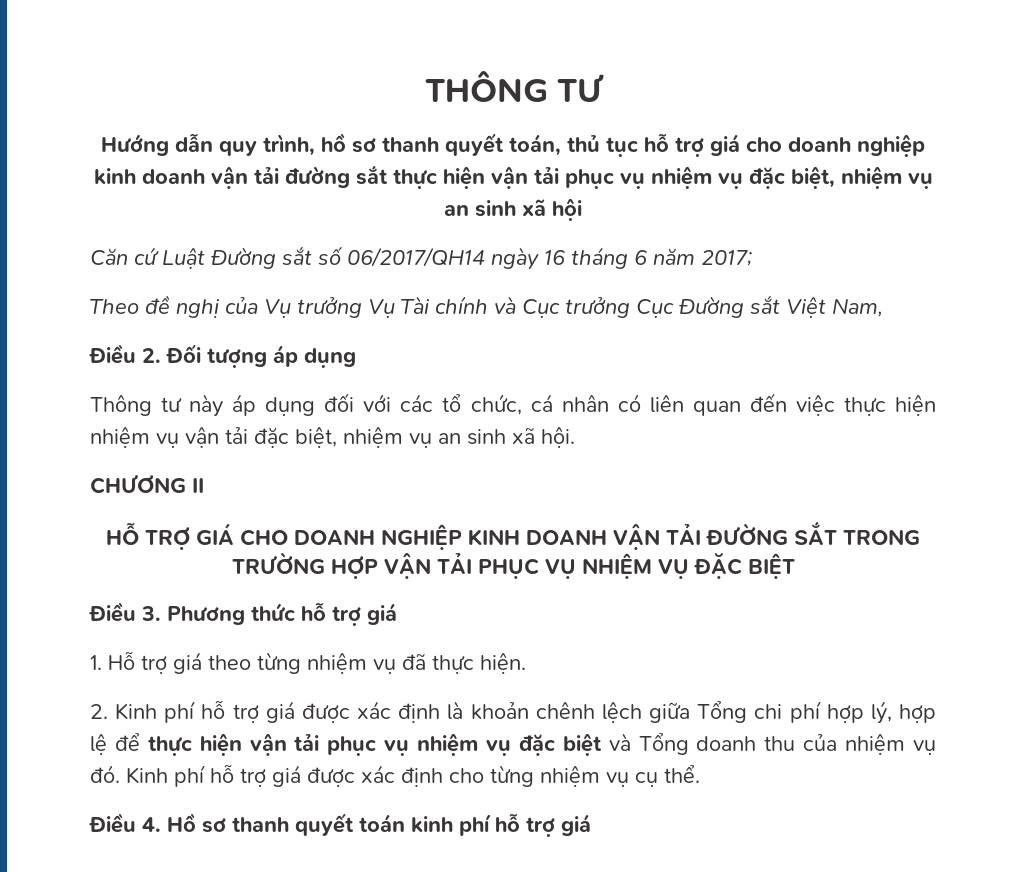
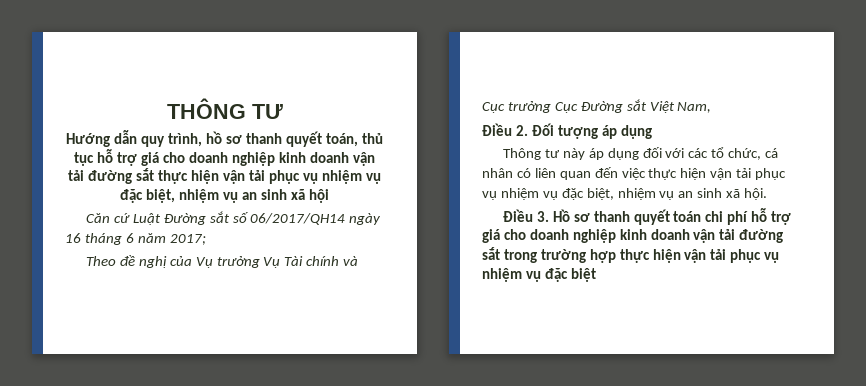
- Thông tư này áp dụng đối với các tổ chức, cá nhân có liên quan đến việc thực hiện nhiệm vụ vận tải đặc biệt, nhiệm vụ an sinh xã hội.
+ Thông tư này áp dụng đối với các tổ chức, cá nhân có liên quan đến việc thực hiện vận tải phục vụ nhiệm vụ đặc biệt, nhiệm vụ an sinh xã hội.
- CHƯƠNG II
- HỖ TRỢ GIÁ CHO DOANH NGHIỆP KINH DOANH VẬN TẢI ĐƯỜNG SẮT TRONG TRƯỜNG HỢP VẬN TẢI PHỤC VỤ NHIỆM VỤ ĐẶC BIỆT
- Điều 3. Phương thức hỗ trợ giá
- 1. Hỗ trợ giá theo từng nhiệm vụ đã thực hiện.
- 2. Kinh phí hỗ trợ giá được xác định là khoản chênh lệch giữa Tổng chi phí hợp lý, hợp lệ để thực hiện vận tải phục vụ nhiệm vụ đặc biệt và Tổng doanh thu của nhiệm vụ đó. Kinh phí hỗ trợ giá được xác định cho từng nhiệm vụ cụ thể.
- Điều 4. Hồ sơ thanh quyết toán kinh phí hỗ trợ giá
+ Điều 3. Hồ sơ thanh quyết toán chi phí hỗ trợ giá cho doanh nghiệp kinh doanh vận tải đường sắt trong trường hợp thực hiện vận tải phục vụ nhiệm vụ đặc biệt

